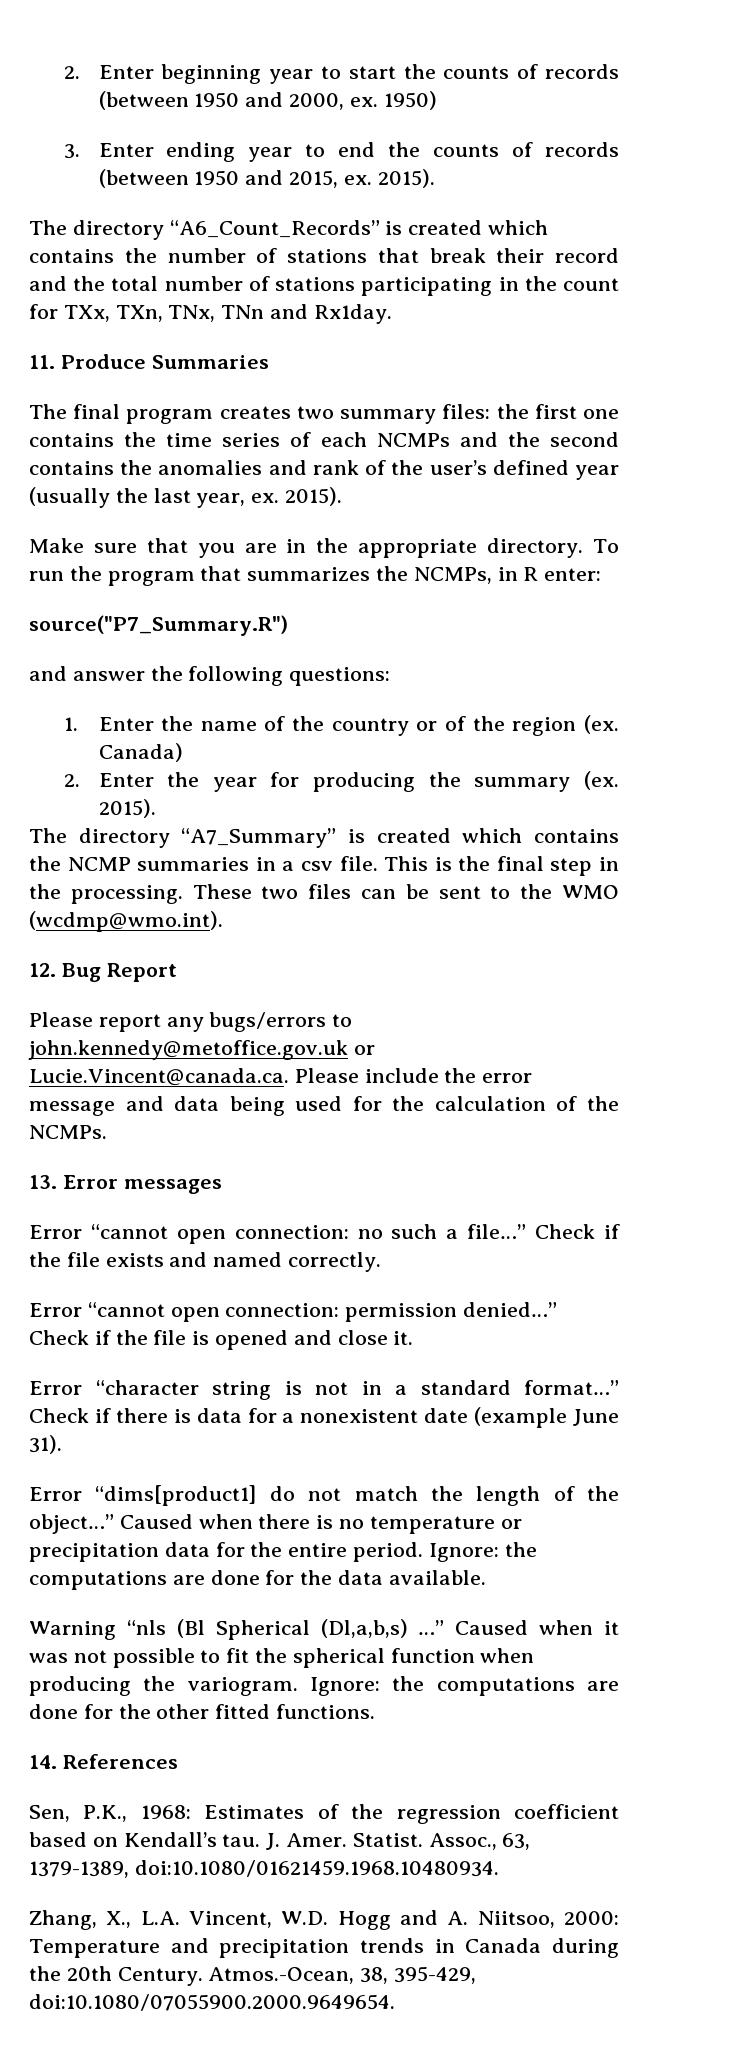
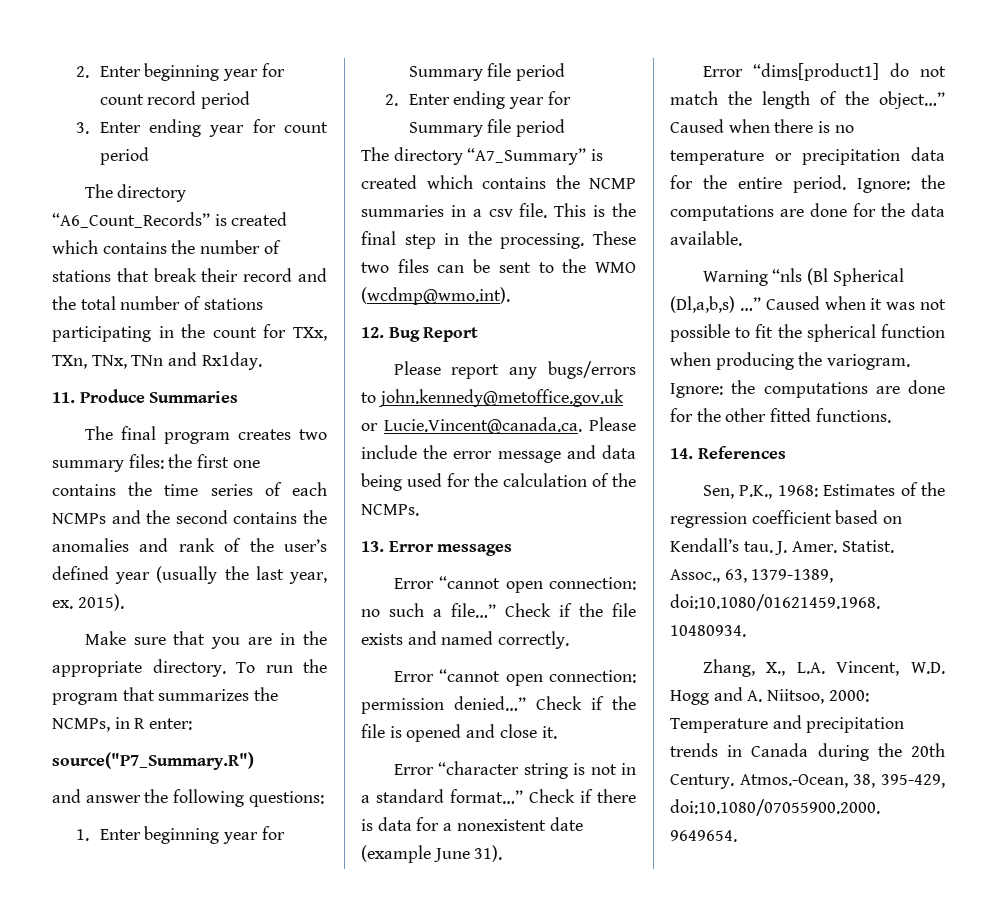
- 2. Enter beginning year to start the counts of records (between 1950 and 2000, ex. 1950)
- 3. Enter ending year to end the counts of records (between 1950 and 2015, ex. 2015).
+ 2. Enter beginning year for count record period
+ 3. Enter ending year for count period
- 1. Enter the name of the country or of the region (ex. Canada)
- 2. Enter the year for producing the summary (ex. 2015).
+ 1. Enter beginning year for Summary file period
+ 2. Enter ending year for Summary file period

